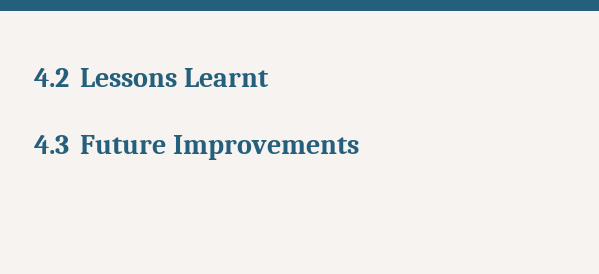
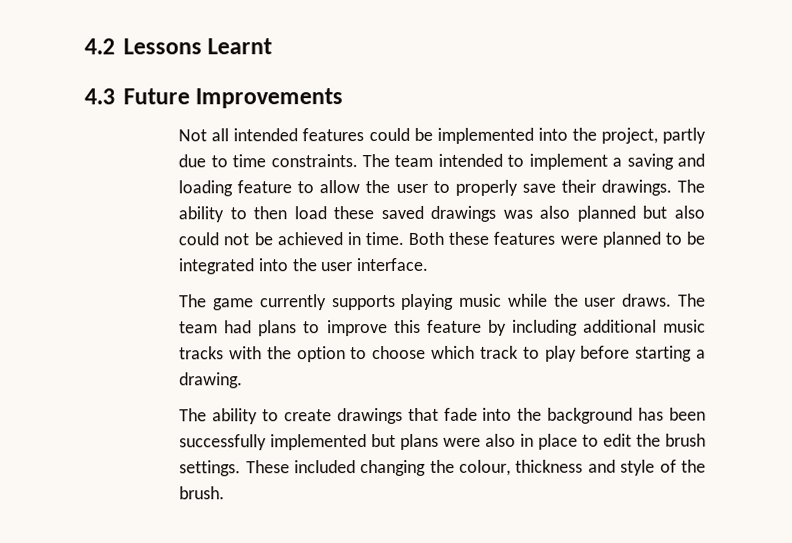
+ Not all intended features could be implemented into the project, partly due to time constraints. The team intended to implement a saving and loading feature to allow the user to properly save their drawings. The ability to then load these saved drawings was also planned but also could not be achieved in time. Both these features were planned to be integrated into the user interface.
+ The game currently supports playing music while the user draws. The team had plans to improve this feature by including additional music tracks with the option to choose which track to play before starting a drawing.
+ The ability to create drawings that fade into the background has been successfully implemented but plans were also in place to edit the brush settings. These included changing the colour, thickness and style of the brush.

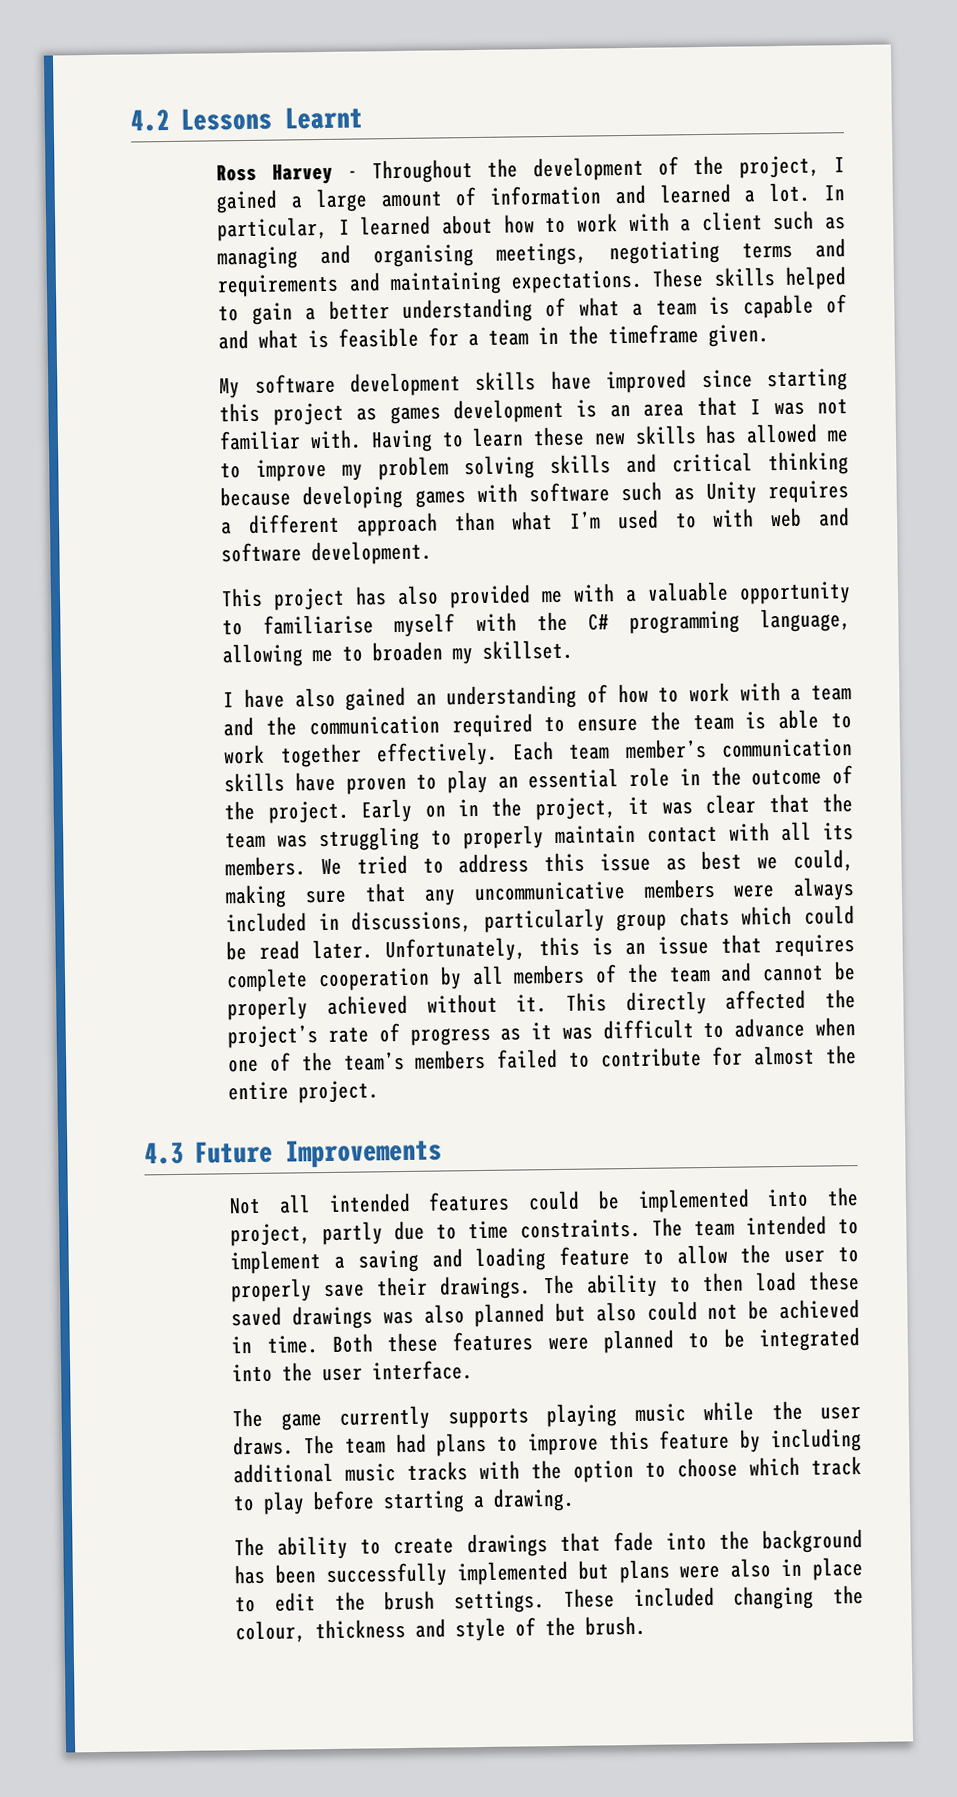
+ Ross Harvey - Throughout the development of the project, I gained a large amount of information and learned a lot. In particular, I learned about how to work with a client such as managing and organising meetings, negotiating terms and requirements and maintaining expectations. These skills helped to gain a better understanding of what a team is capable of and what is feasible for a team in the timeframe given.
+ My software development skills have improved since starting this project as games development is an area that I was not familiar with. Having to learn these new skills has allowed me to improve my problem solving skills and critical thinking because developing games with software such as Unity requires a different approach than what I’m used to with web and software development.
+ This project has also provided me with a valuable opportunity to familiarise myself with the C# programming language, allowing me to broaden my skillset.
+ I have also gained an understanding of how to work with a team and the communication required to ensure the team is able to work together effectively. Each team member’s communication skills have proven to play an essential role in the outcome of the project. Early on in the project, it was clear that the team was struggling to properly maintain contact with all its members. We tried to address this issue as best we could, making sure that any uncommunicative members were always included in discussions, particularly group chats which could be read later. Unfortunately, this is an issue that requires complete cooperation by all members of the team and cannot be properly achieved without it. This directly affected the project’s rate of progress as it was difficult to advance when one of the team’s members failed to contribute for almost the entire project.

